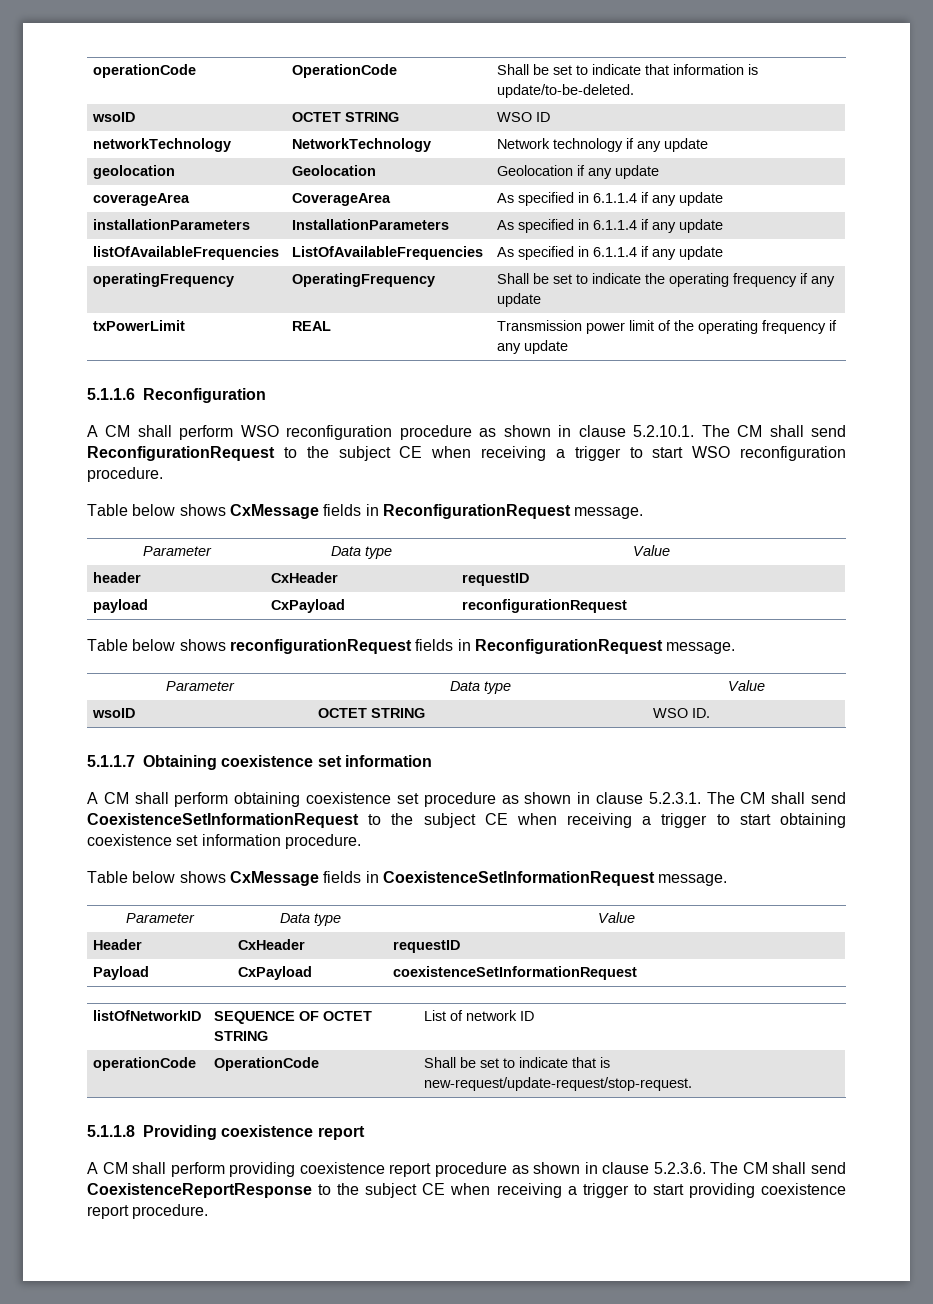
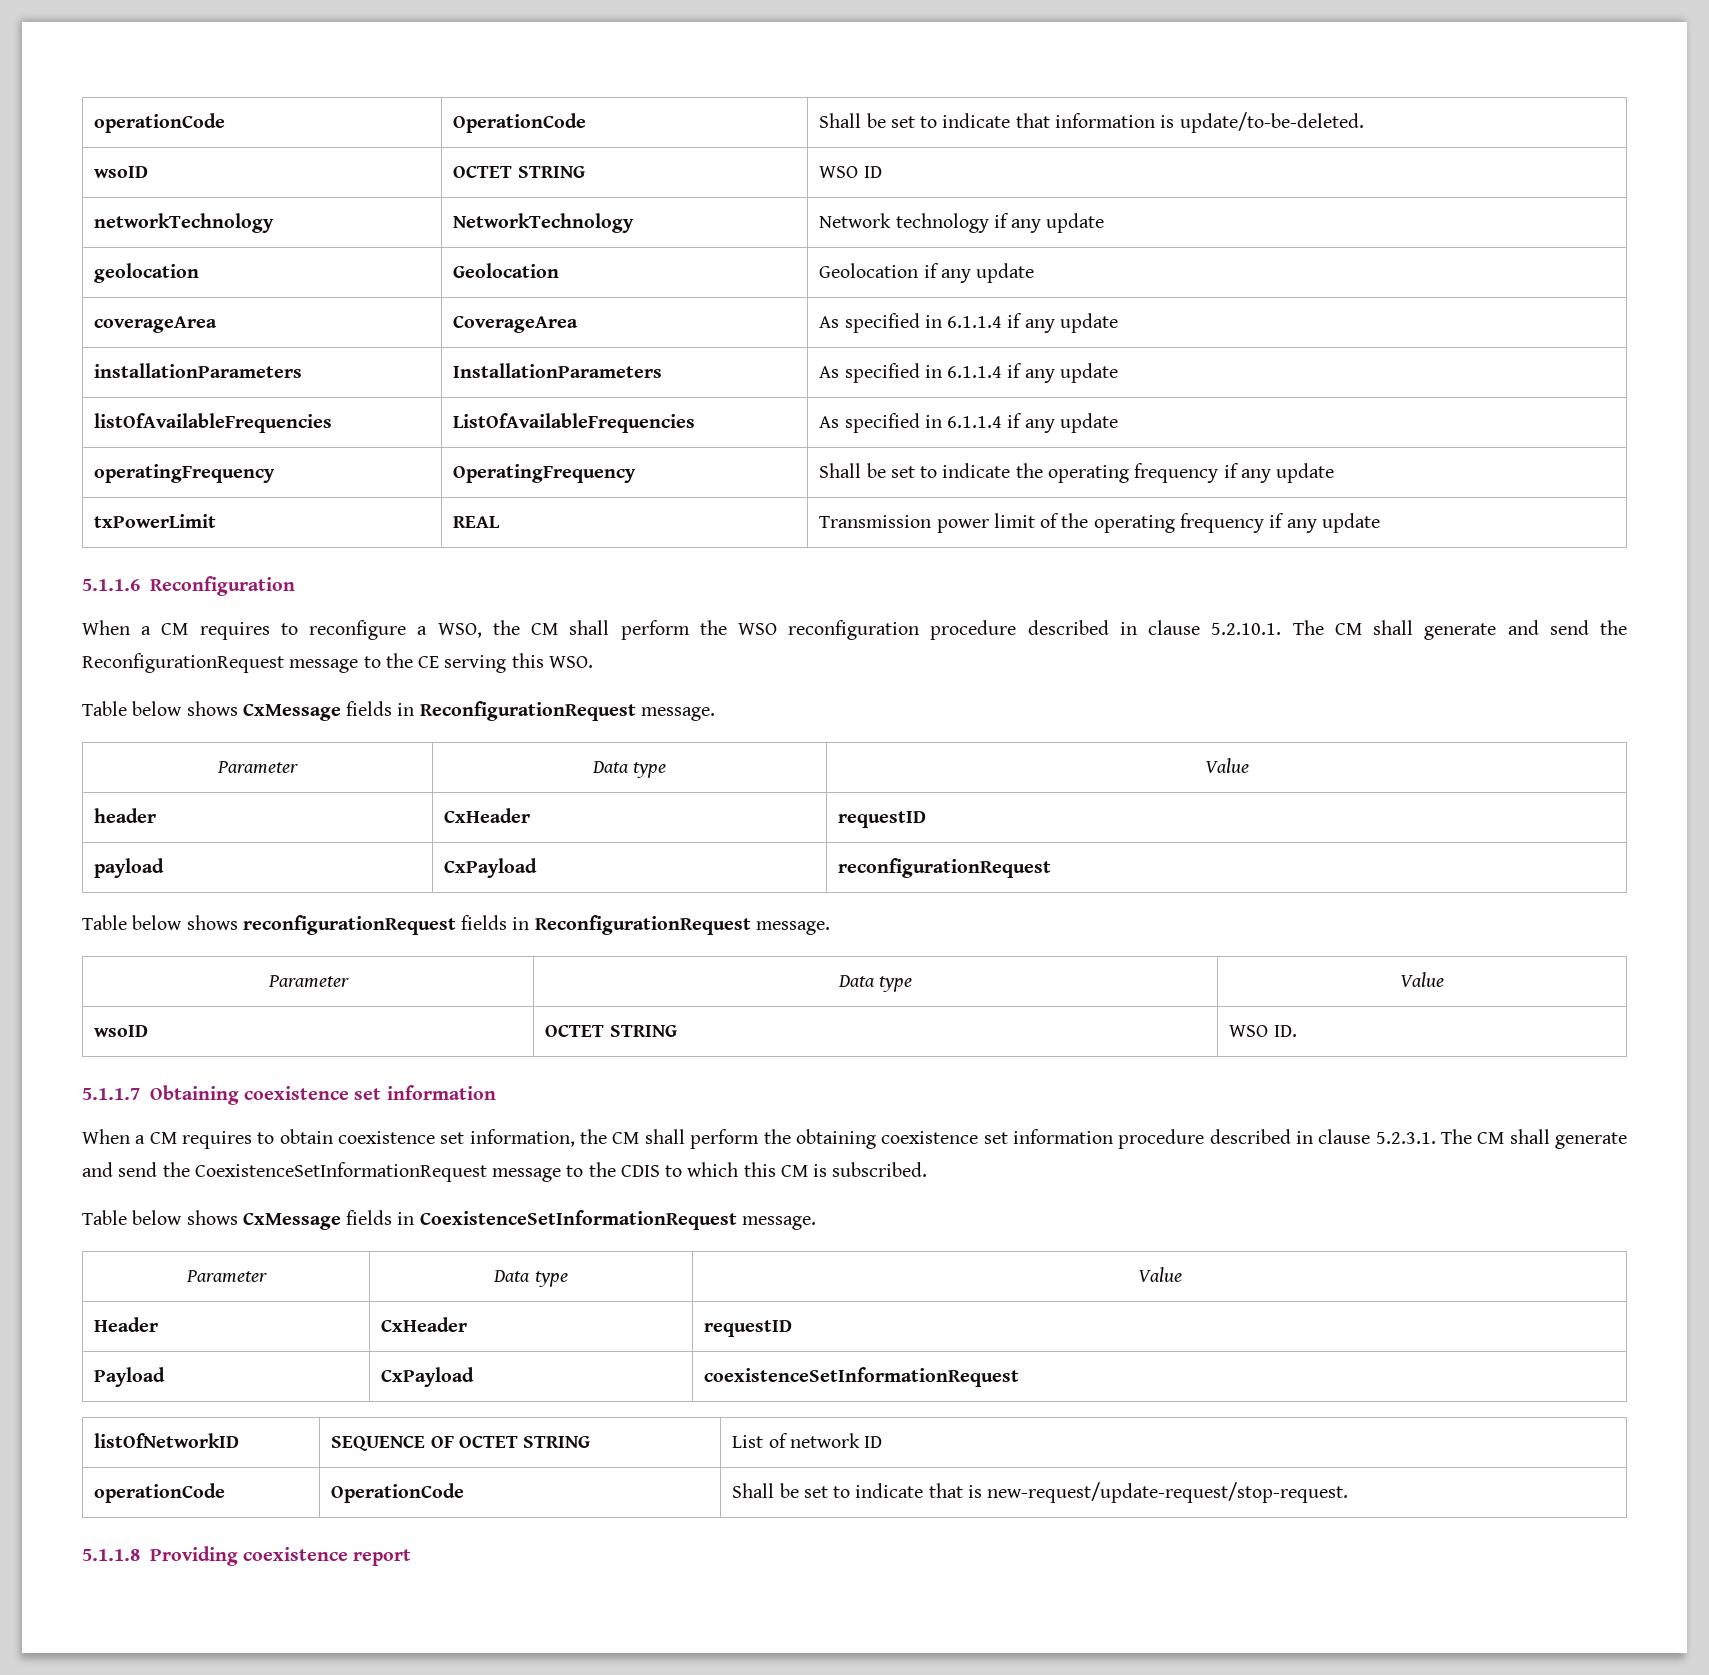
- A CM shall perform WSO reconfiguration procedure as shown in clause 5.2.10.1. The CM shall send ReconfigurationRequest to the subject CE when receiving a trigger to start WSO reconfiguration procedure.
+ When a CM requires to reconfigure a WSO, the CM shall perform the WSO reconfiguration procedure described in clause 5.2.10.1. The CM shall generate and send the ReconfigurationRequest message to the CE serving this WSO.
- A CM shall perform obtaining coexistence set procedure as shown in clause 5.2.3.1. The CM shall send CoexistenceSetInformationRequest to the subject CE when receiving a trigger to start obtaining coexistence set information procedure.
+ When a CM requires to obtain coexistence set information, the CM shall perform the obtaining coexistence set information procedure described in clause 5.2.3.1. The CM shall generate and send the CoexistenceSetInformationRequest message to the CDIS to which this CM is subscribed.
- A CM shall perform providing coexistence report procedure as shown in clause 5.2.3.6. The CM shall send CoexistenceReportResponse to the subject CE when receiving a trigger to start providing coexistence report procedure.

